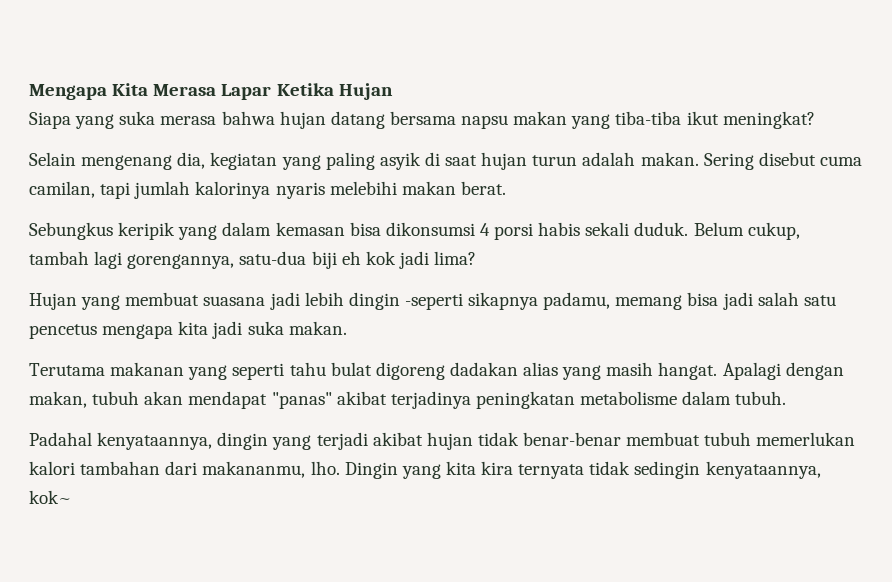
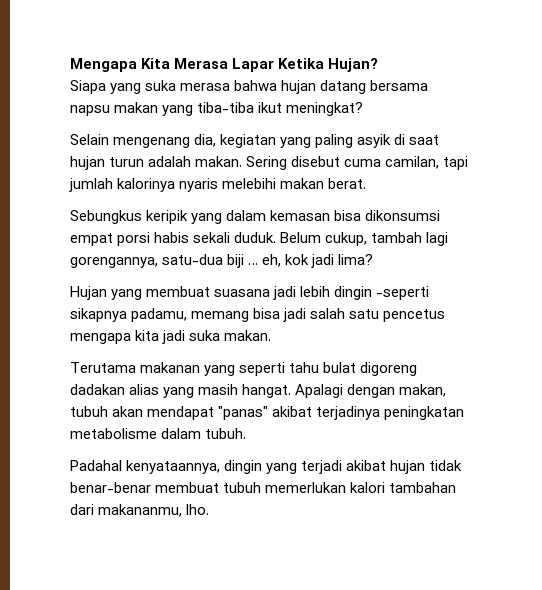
- Mengapa Kita Merasa Lapar Ketika Hujan
+ Mengapa Kita Merasa Lapar Ketika Hujan?
- Sebungkus keripik yang dalam kemasan bisa dikonsumsi 4 porsi habis sekali duduk.
+ Sebungkus keripik yang dalam kemasan bisa dikonsumsi empat porsi habis sekali duduk.
- Belum cukup, tambah lagi gorengannya, satu-dua biji eh kok jadi lima?
+ Belum cukup, tambah lagi gorengannya, satu-dua biji … eh, kok jadi lima?
- Dingin yang kita kira ternyata tidak sedingin kenyataannya, kok~

